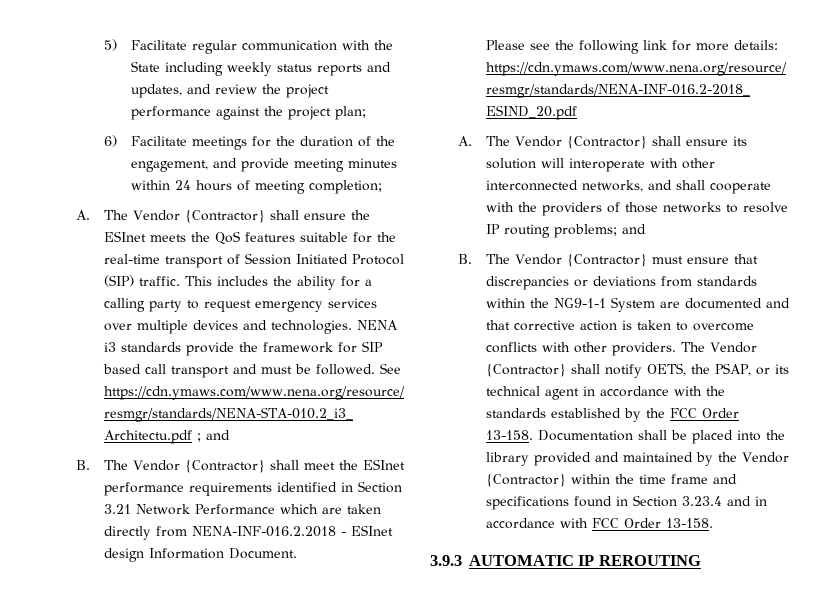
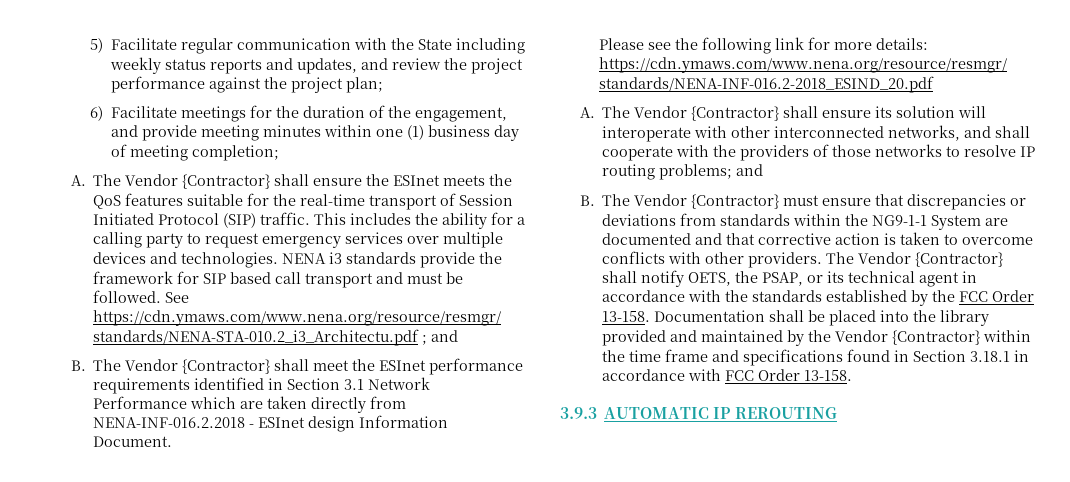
- 6) Facilitate meetings for the duration of the engagement, and provide meeting minutes within 24 hours of meeting completion;
+ 6) Facilitate meetings for the duration of the engagement, and provide meeting minutes within one (1) business day of meeting completion;
- B. The Vendor {Contractor} shall meet the ESInet performance requirements identified in Section 3.21 Network Performance which are taken directly from NENA-INF-016.2.2018 - ESInet design Information Document.
+ B. The Vendor {Contractor} shall meet the ESInet performance requirements identified in Section 3.1 Network Performance which are taken directly from NENA-INF-016.2.2018 - ESInet design Information Document.
- Documentation shall be placed into the library provided and maintained by the Vendor {Contractor} within the time frame and specifications found in Section 3.23.4 and in accordance with FCC Order 13-158.
+ Documentation shall be placed into the library provided and maintained by the Vendor {Contractor} within the time frame and specifications found in Section 3.18.1 in accordance with FCC Order 13-158.

